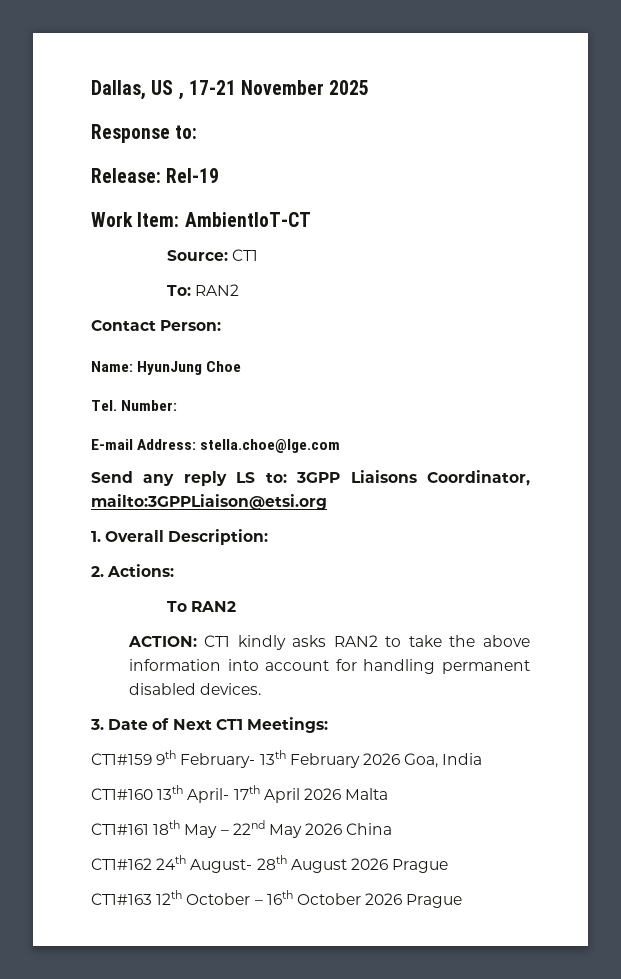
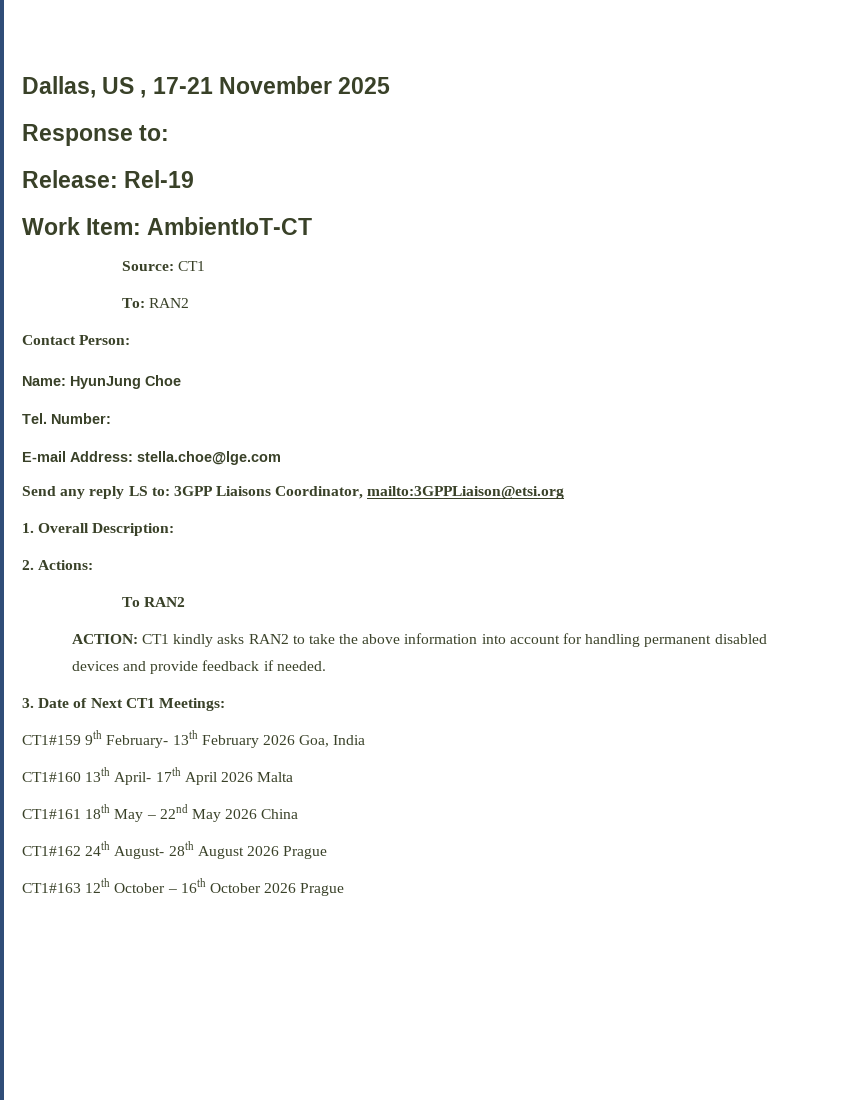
- ACTION: CT1 kindly asks RAN2 to take the above information into account for handling permanent disabled devices.
+ ACTION: CT1 kindly asks RAN2 to take the above information into account for handling permanent disabled devices and provide feedback if needed.

